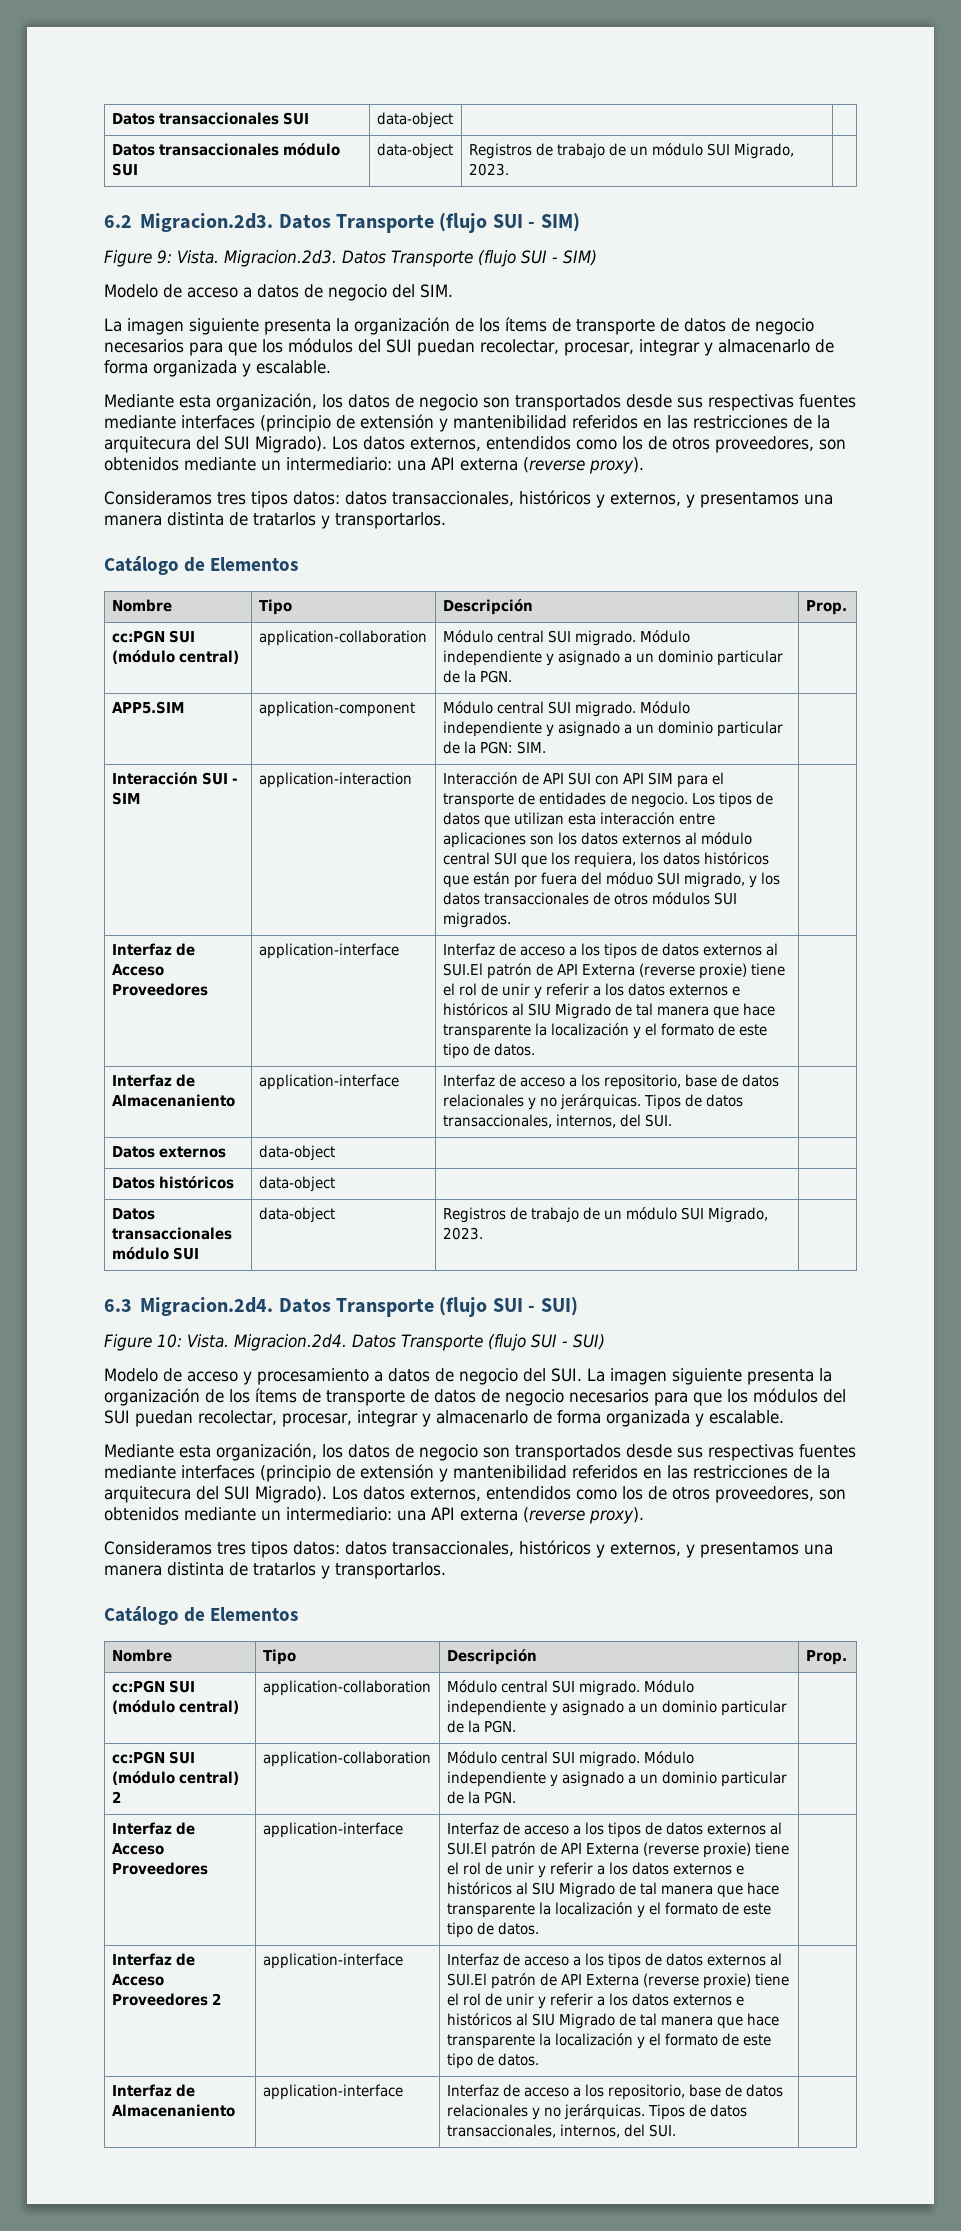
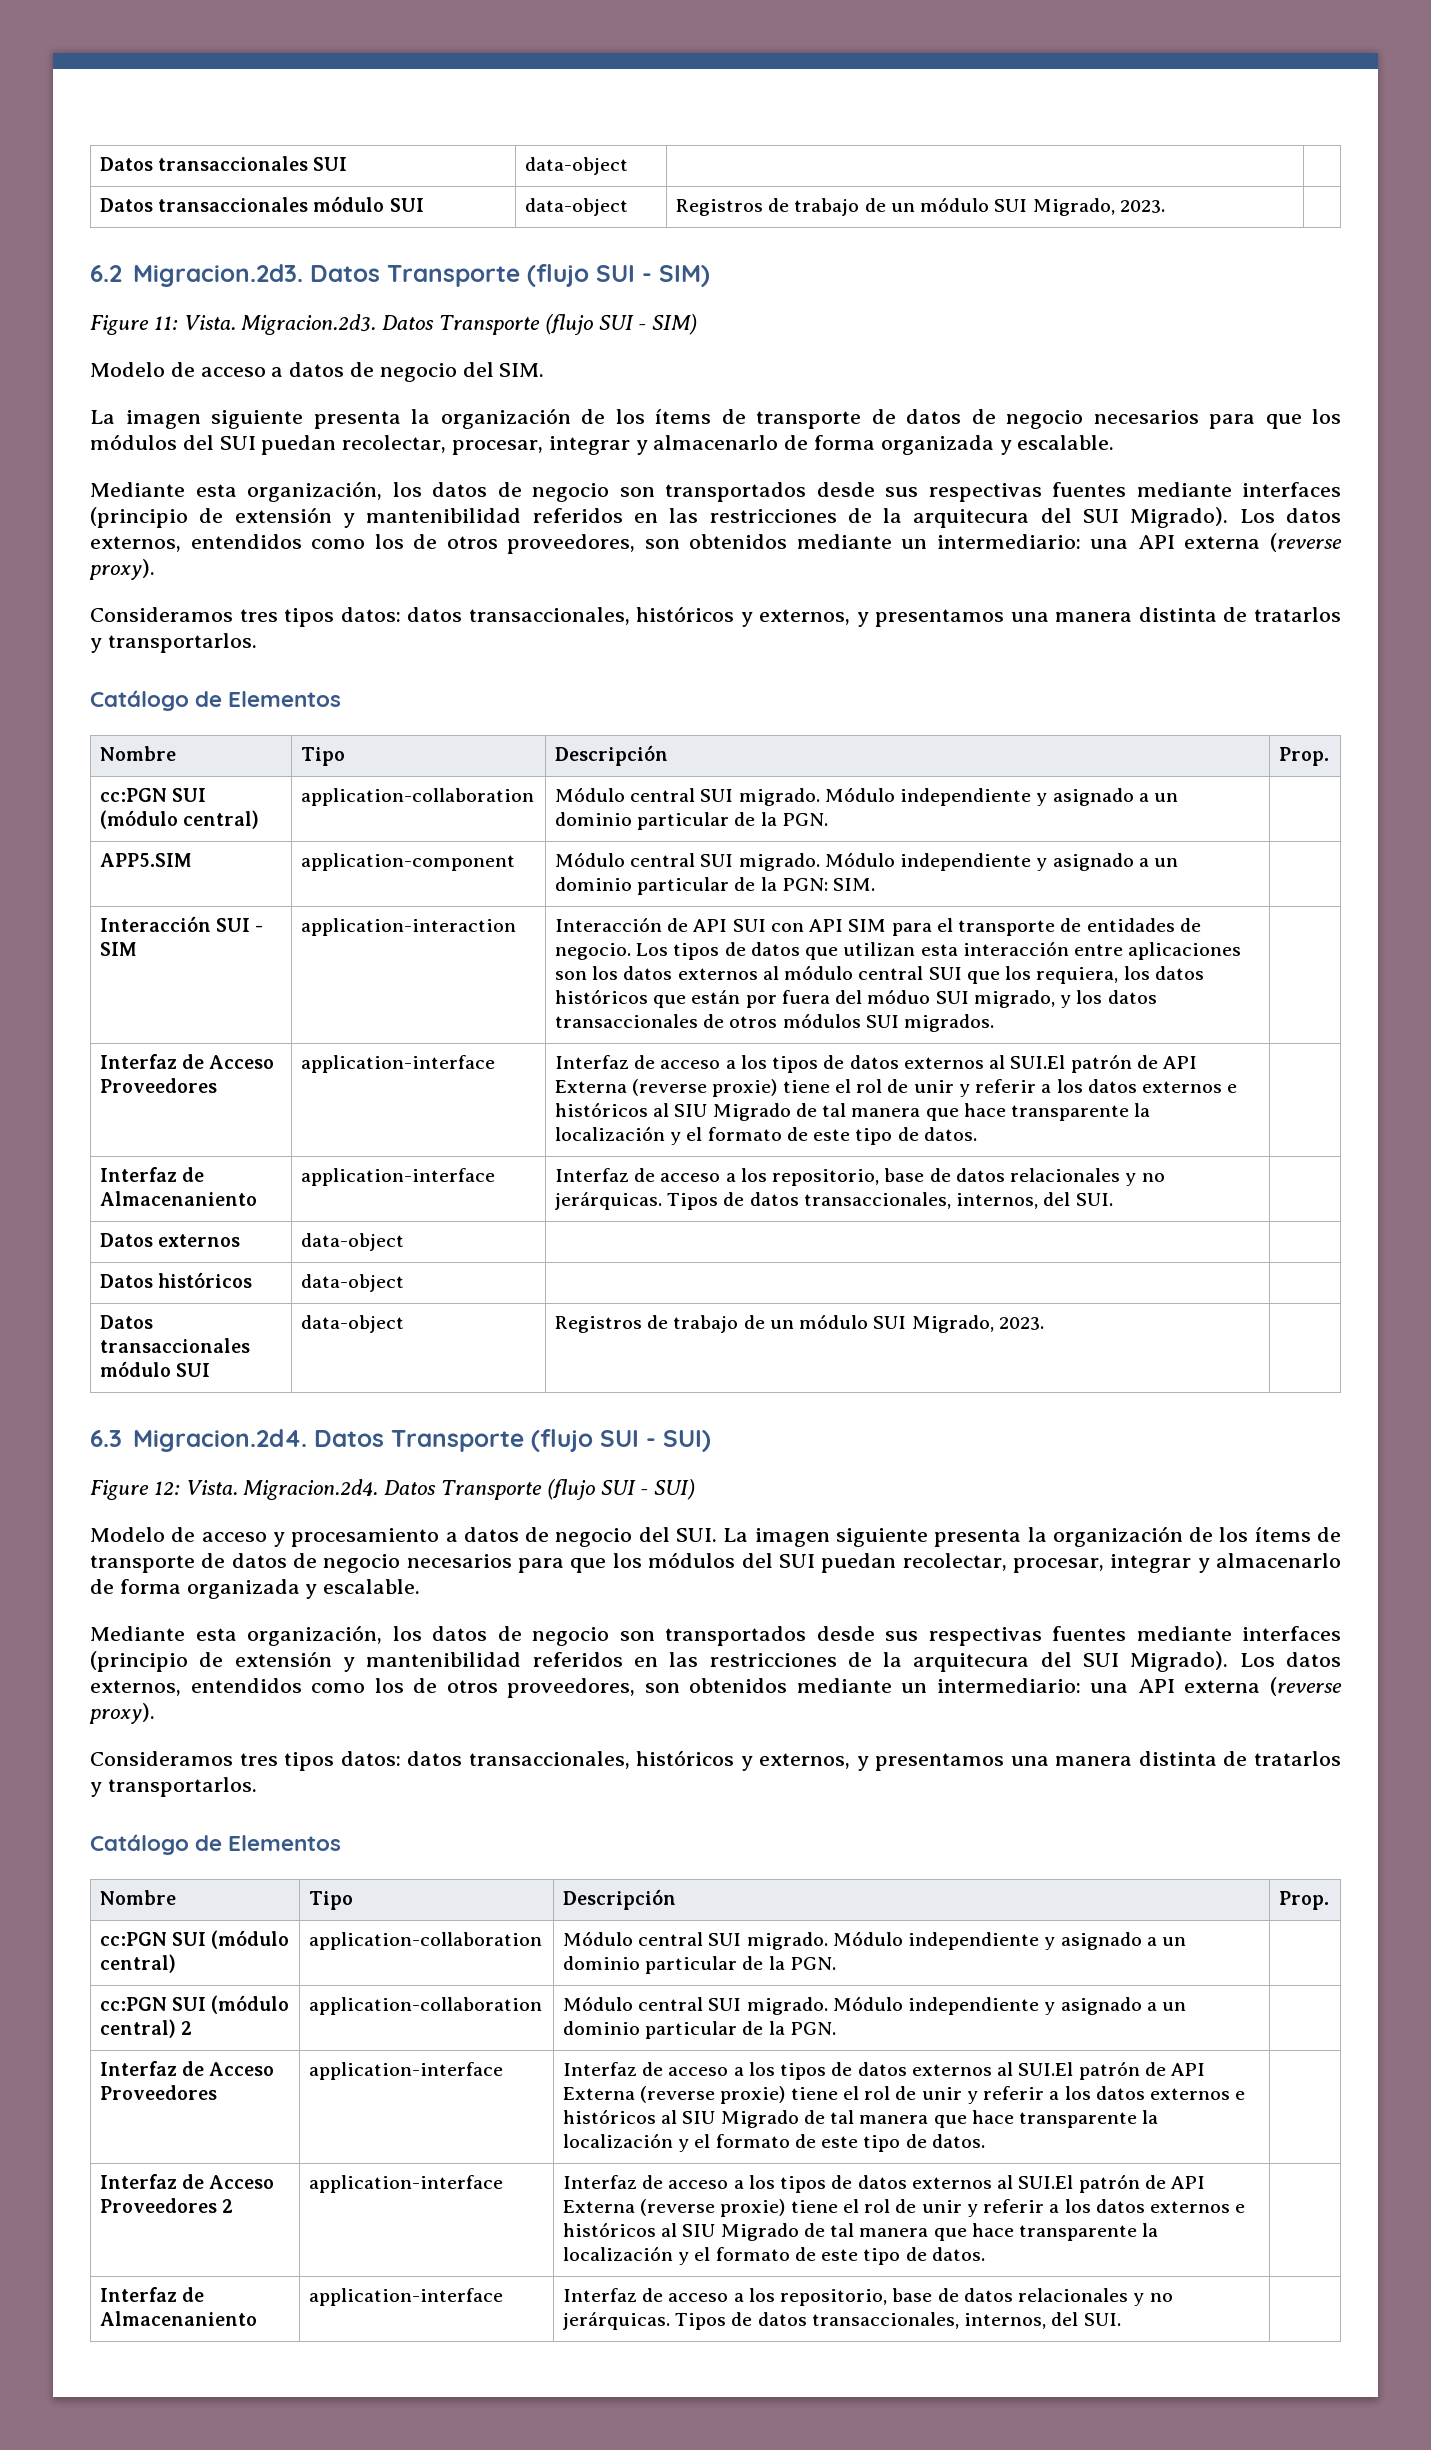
- Figure 9: Vista.
+ Figure 11: Vista.
- Figure 10: Vista.
+ Figure 12: Vista.

